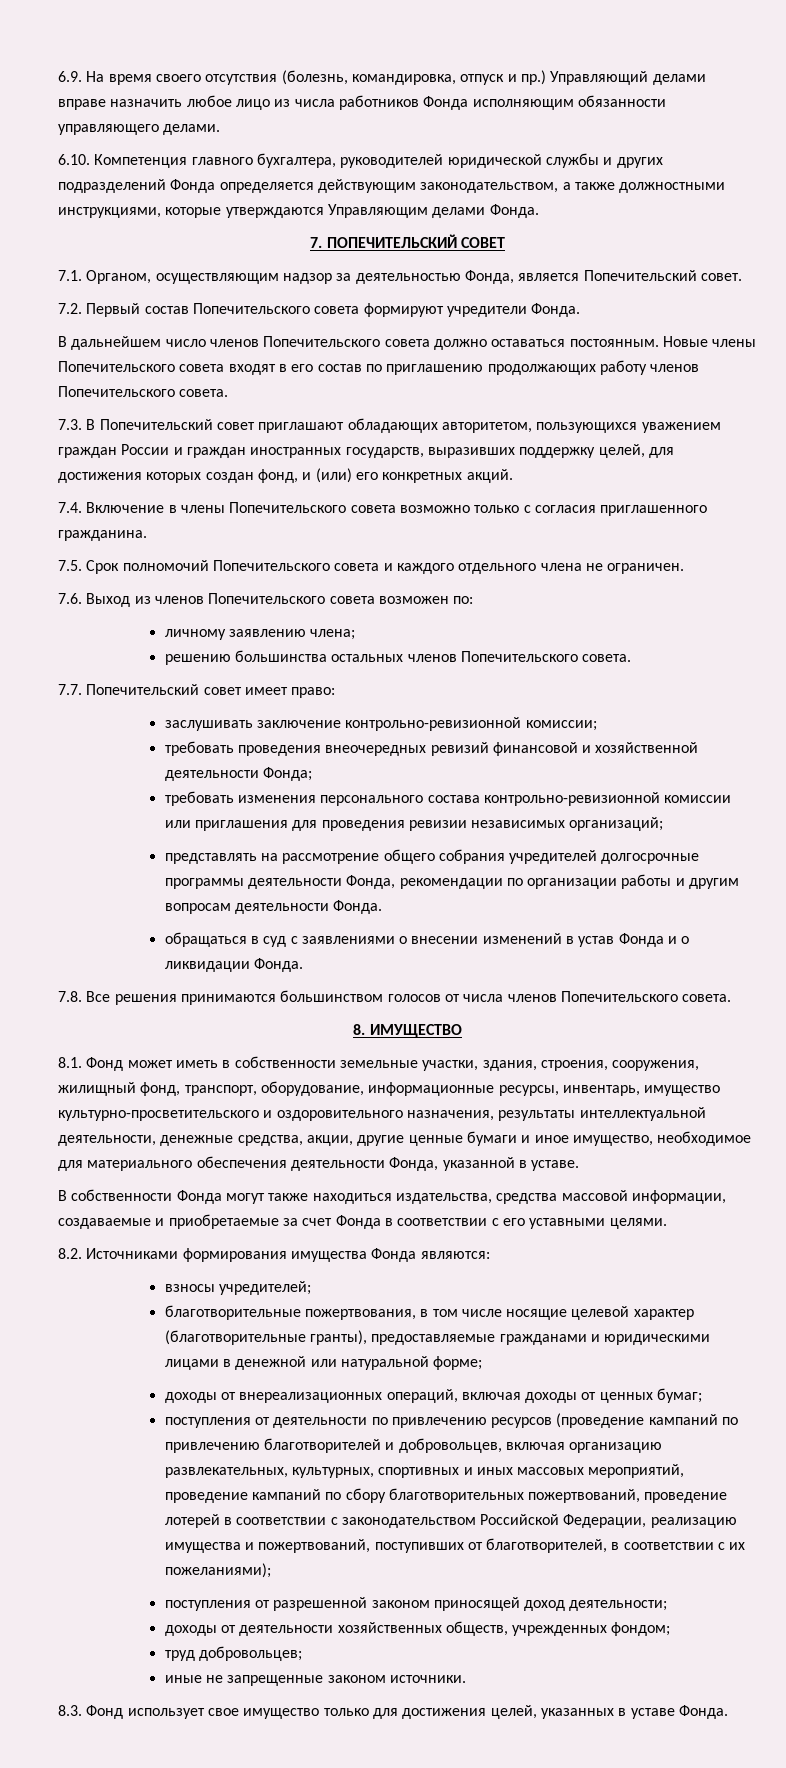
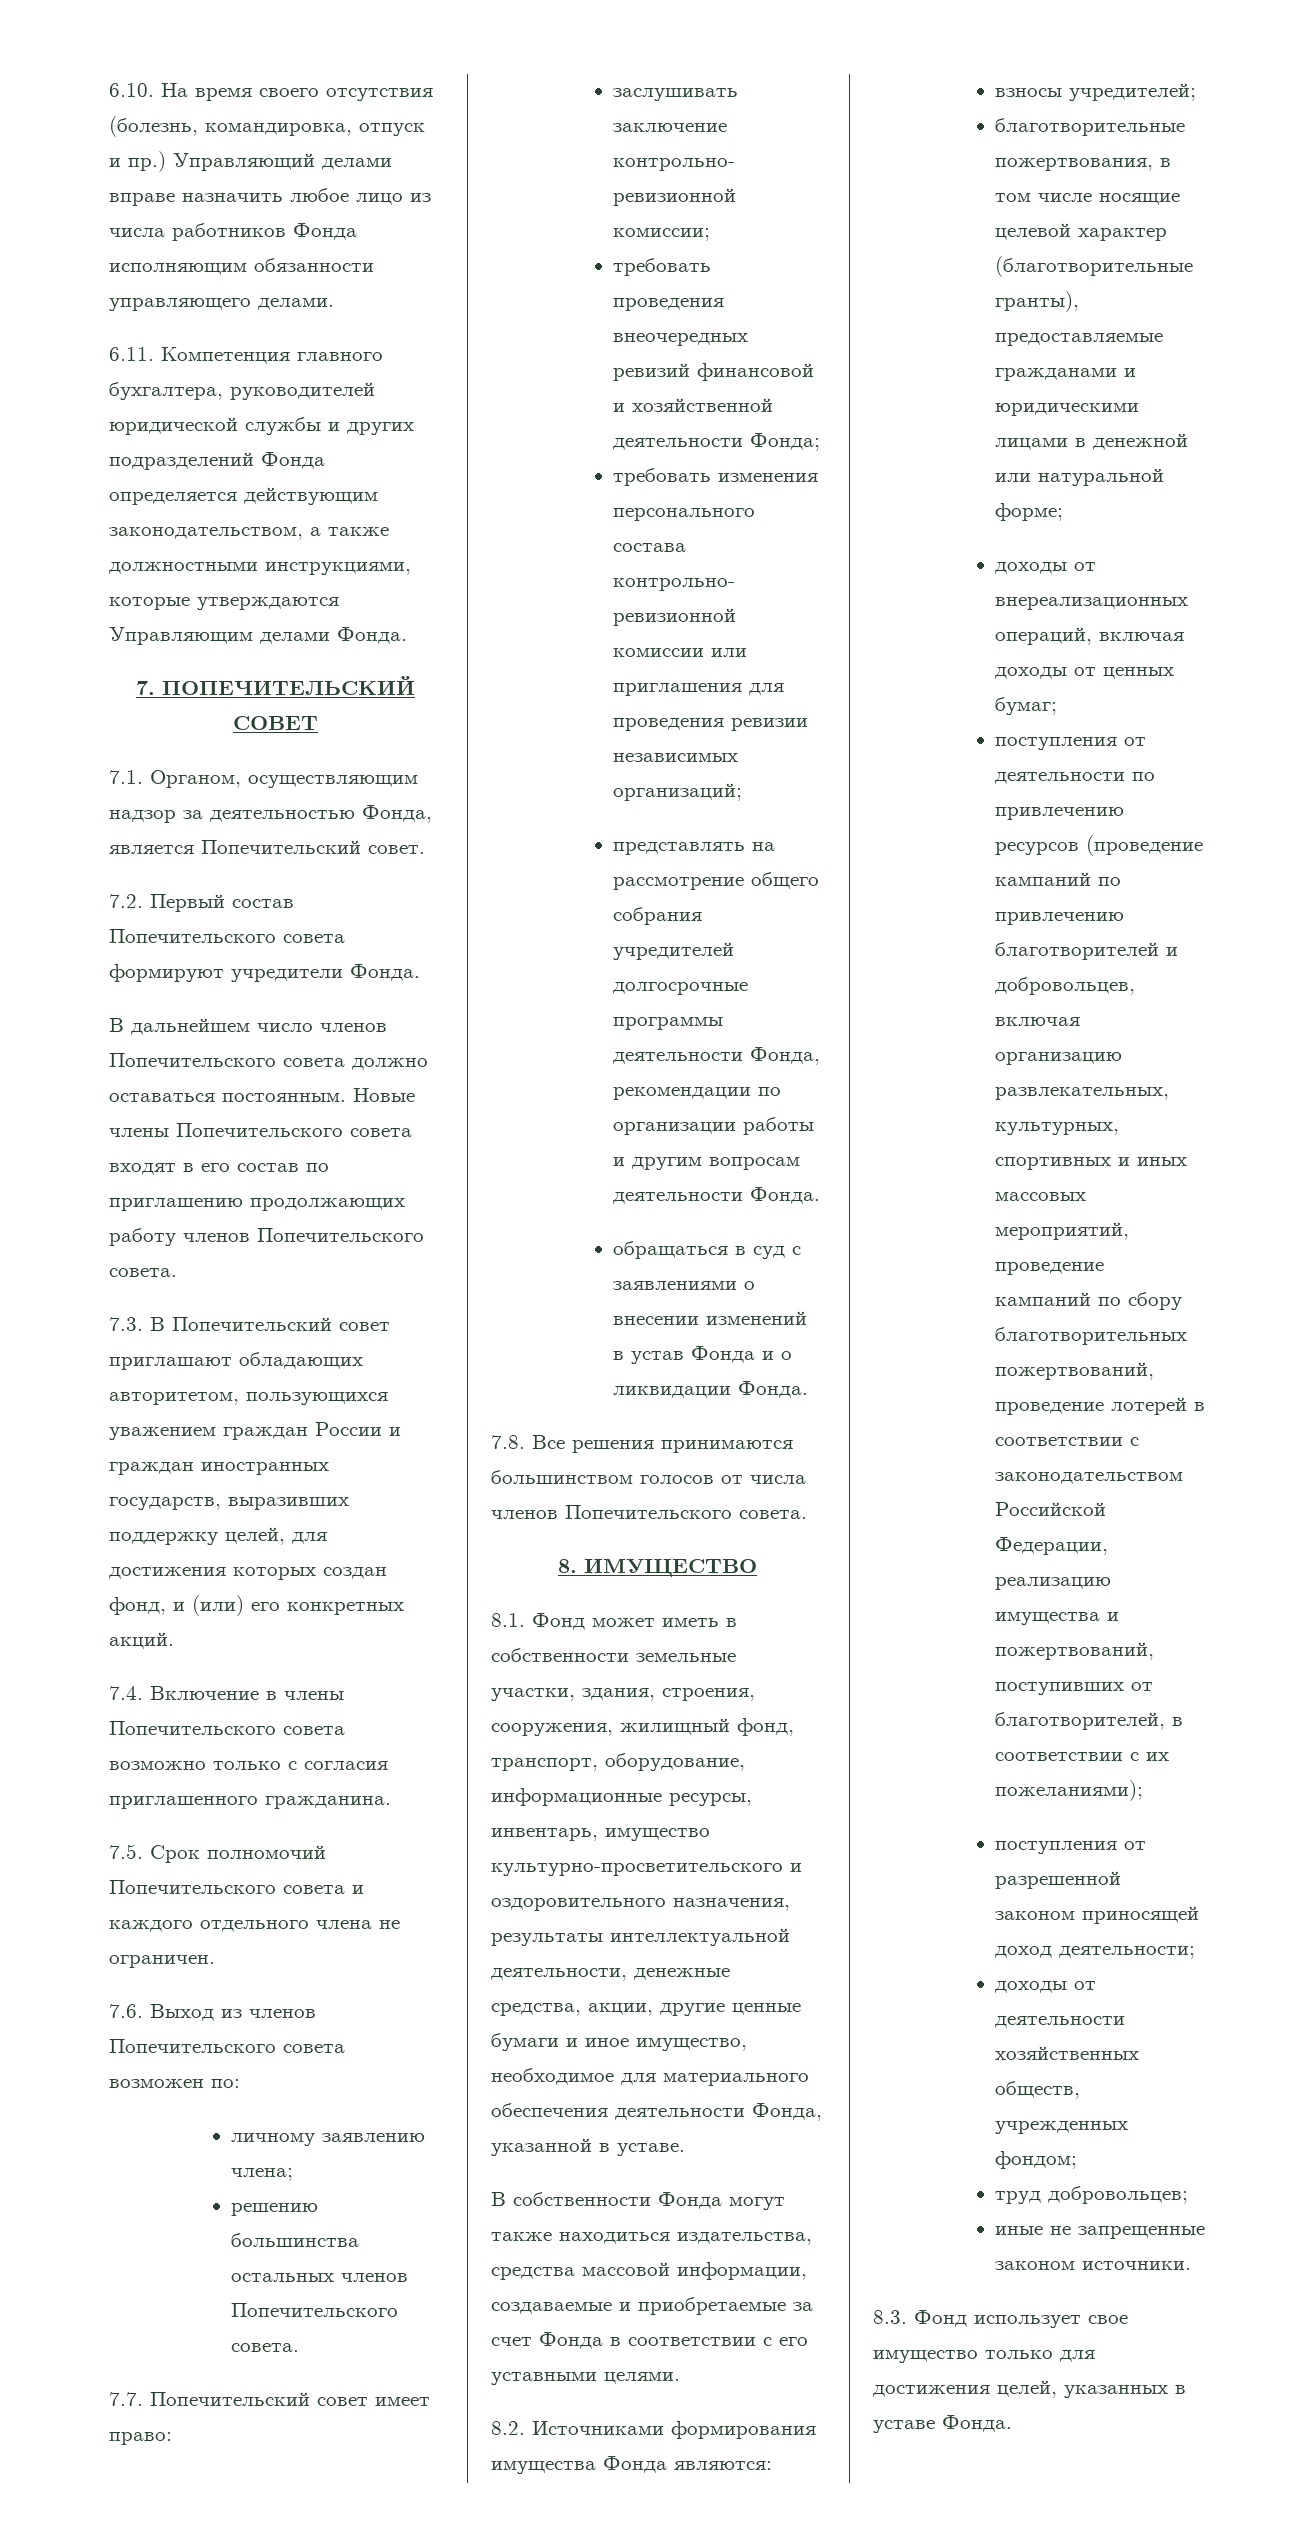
- 6.9. На время своего отсутствия (болезнь, командировка, отпуск и пр.)
+ 6.10. На время своего отсутствия (болезнь, командировка, отпуск и пр.)
- 6.10. Компетенция главного бухгалтера, руководителей юридической службы и других подразделений Фонда определяется действующим законодательством, а также должностными инструкциями, которые утверждаются Управляющим делами Фонда.
+ 6.11. Компетенция главного бухгалтера, руководителей юридической службы и других подразделений Фонда определяется действующим законодательством, а также должностными инструкциями, которые утверждаются Управляющим делами Фонда.

